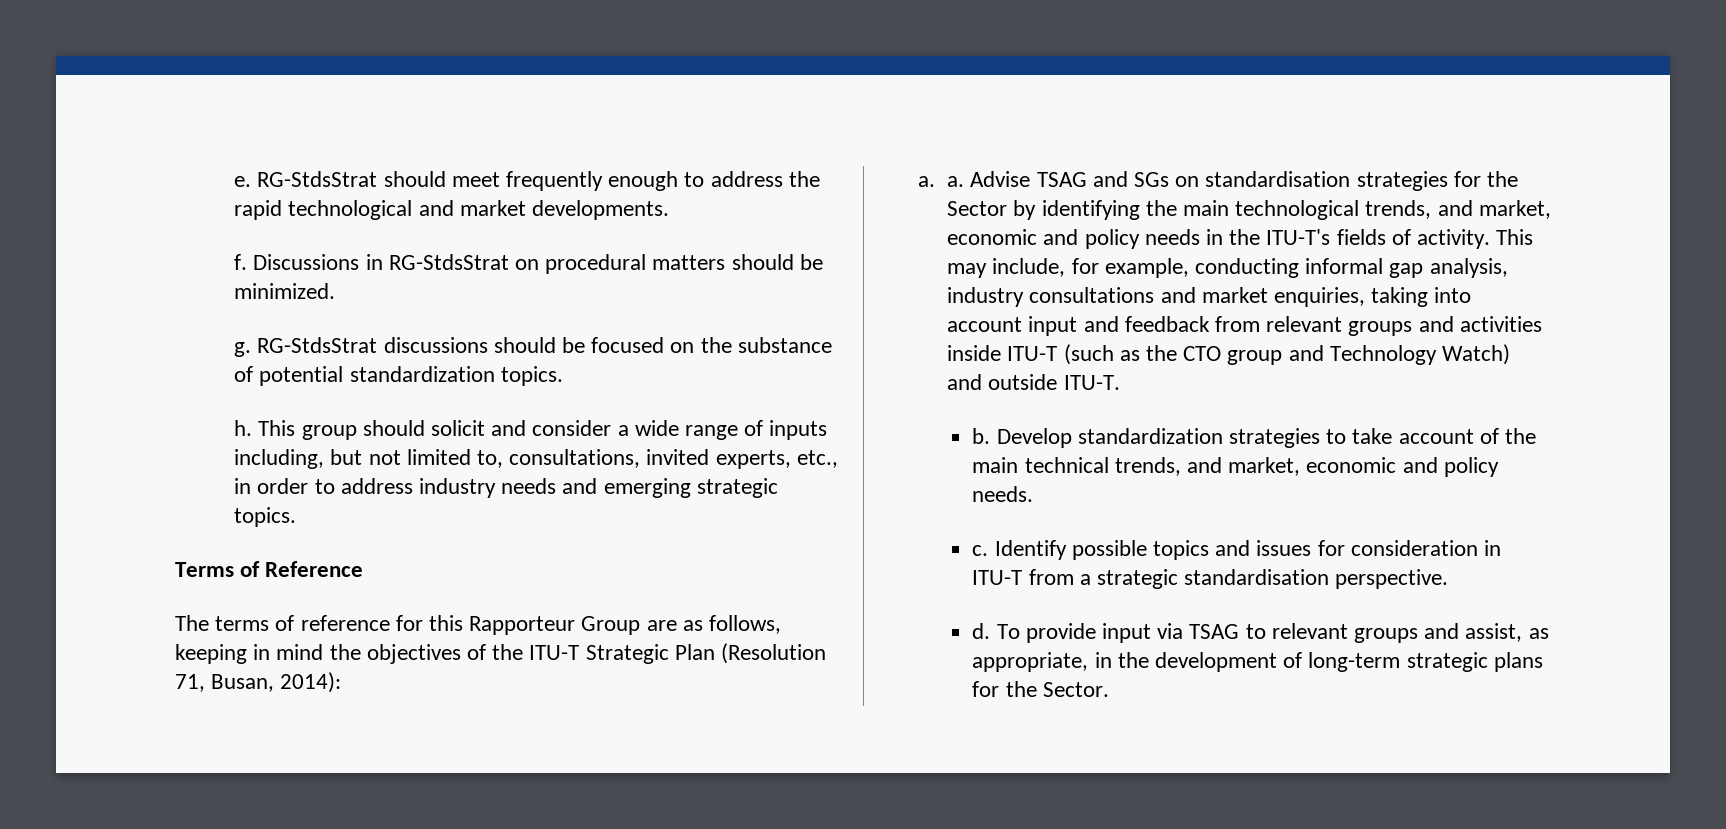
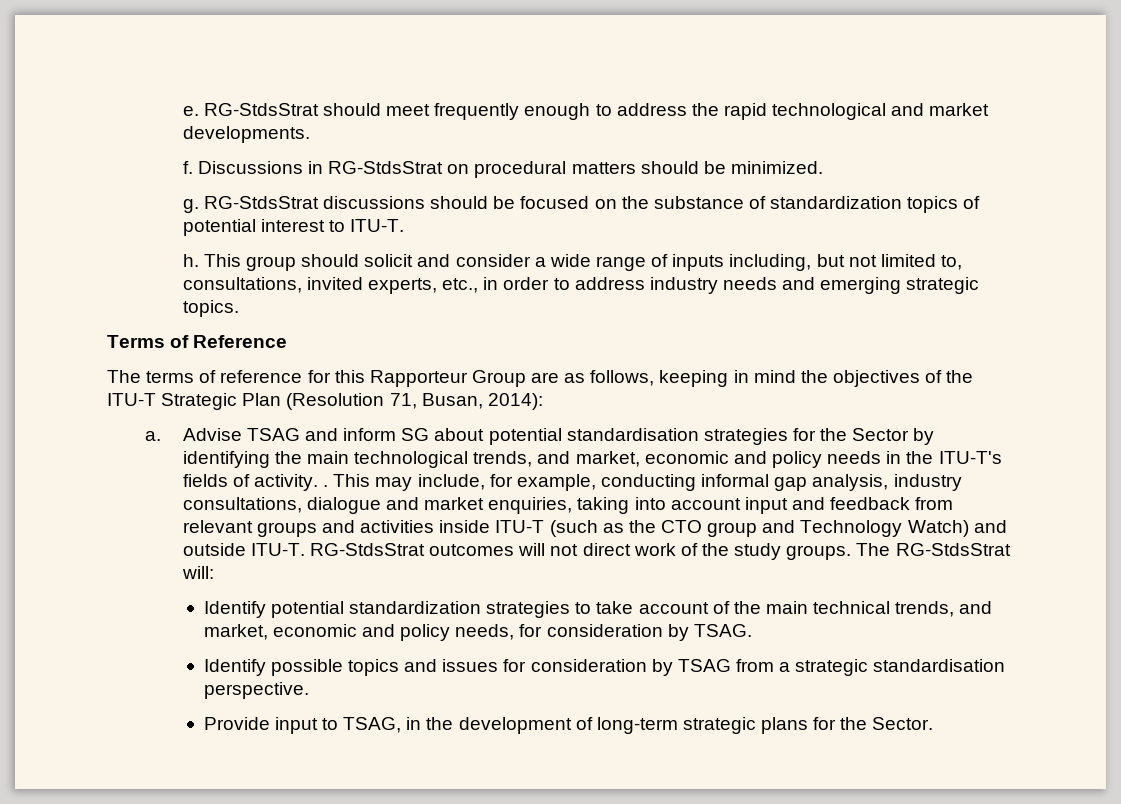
- RG-StdsStrat discussions should be focused on the substance of potential standardization topics.
+ RG-StdsStrat discussions should be focused on the substance of standardization topics of potential interest to ITU-T.
- a. a.
+ a.
- Advise TSAG and SGs on standardisation strategies for the Sector by identifying the main technological trends, and market, economic and policy needs in the ITU-T's fields of activity.
+ Advise TSAG and inform SG about potential standardisation strategies for the Sector by identifying the main technological trends, and market, economic and policy needs in the ITU-T's fields of activity. .
- This may include, for example, conducting informal gap analysis, industry consultations and market enquiries, taking into account input and feedback from relevant groups and activities inside ITU-T (such as the CTO group and Technology Watch) and outside ITU-T.
- b. Develop standardization strategies to take account of the main technical trends, and market, economic and policy needs.
- c. Identify possible topics and issues for consideration in ITU-T from a strategic standardisation perspective.
+ This may include, for example, conducting informal gap analysis, industry consultations, dialogue and market enquiries, taking into account input and feedback from relevant groups and activities inside ITU-T (such as the CTO group and Technology Watch) and outside ITU-T. RG-StdsStrat outcomes will not direct work of the study groups. The RG-StdsStrat will:
+ Identify potential standardization strategies to take account of the main technical trends, and market, economic and policy needs, for consideration by TSAG.
+ Identify possible topics and issues for consideration by TSAG from a strategic standardisation perspective.
- d. To provide input via TSAG to relevant groups and assist, as appropriate, in the development of long-term strategic plans for the Sector.
+ Provide input to TSAG, in the development of long-term strategic plans for the Sector.

